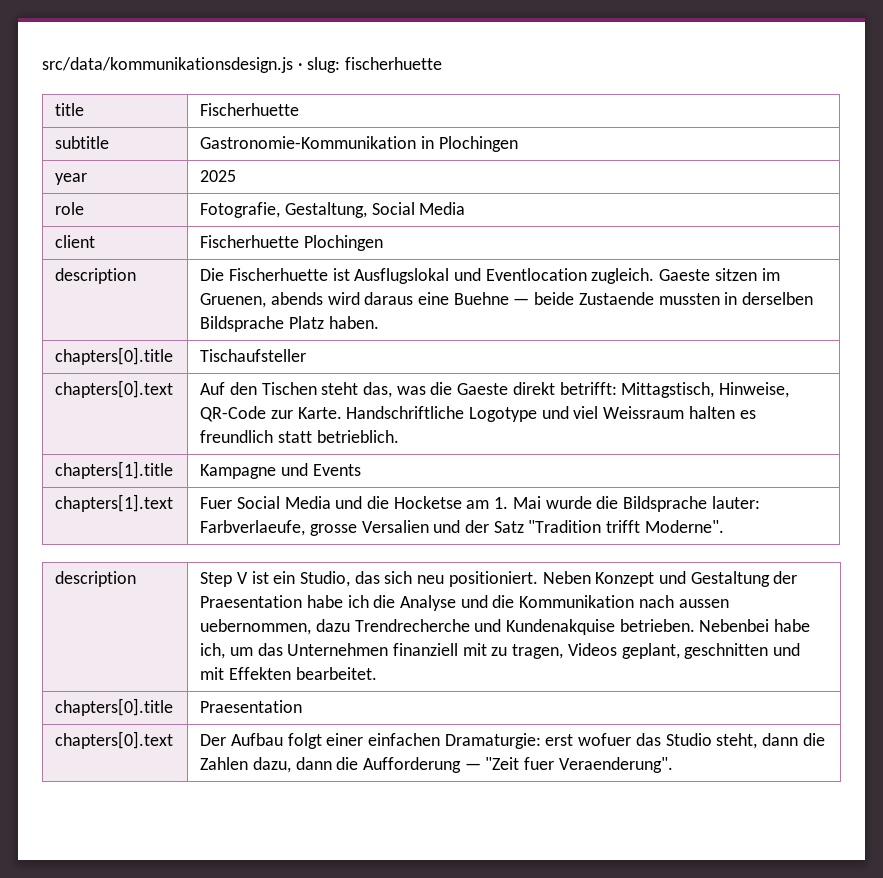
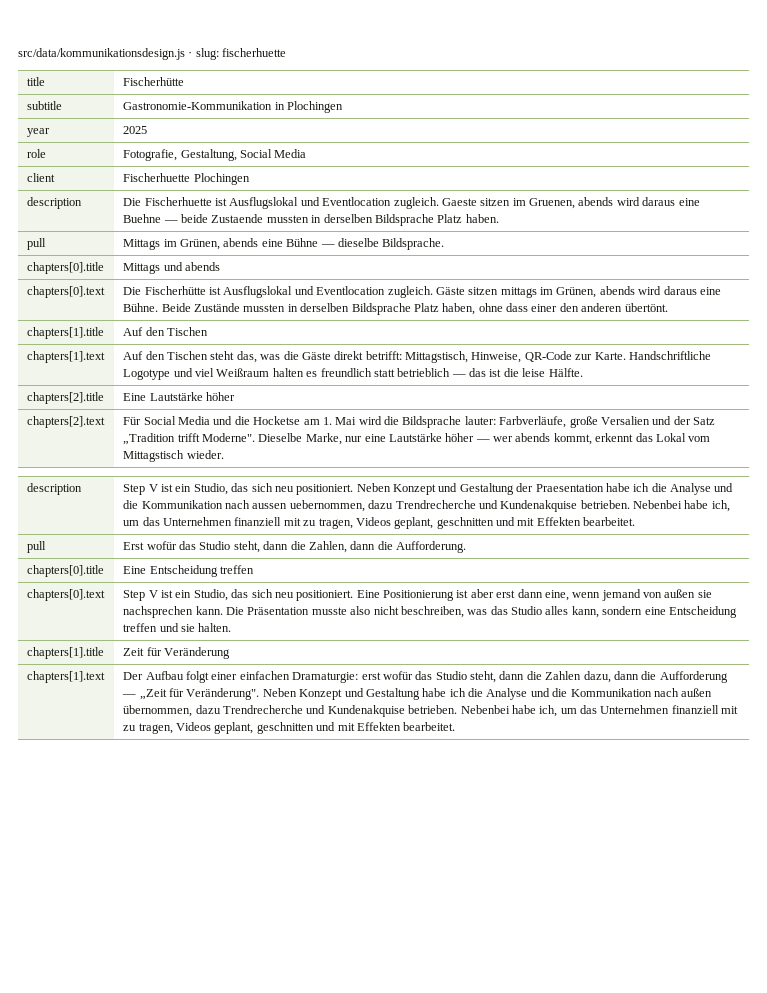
- title | Fischerhuette
+ title | Fischerhütte
- chapters[0].title | Tischaufsteller
- chapters[0].text | Auf den Tischen steht das, was die Gaeste direkt betrifft: Mittagstisch, Hinweise, QR-Code zur Karte. Handschriftliche Logotype und viel Weissraum halten es freundlich statt betrieblich.
- chapters[1].title | Kampagne und Events
- chapters[1].text | Fuer Social Media und die Hocketse am 1. Mai wurde die Bildsprache lauter: Farbverlaeufe, grosse Versalien und der Satz "Tradition trifft Moderne".
+ pull | Mittags im Grünen, abends eine Bühne — dieselbe Bildsprache.
+ chapters[0].title | Mittags und abends
+ chapters[0].text | Die Fischerhütte ist Ausflugslokal und Eventlocation zugleich. Gäste sitzen mittags im Grünen, abends wird daraus eine Bühne. Beide Zustände mussten in derselben Bildsprache Platz haben, ohne dass einer den anderen übertönt.
+ chapters[1].title | Auf den Tischen
+ chapters[1].text | Auf den Tischen steht das, was die Gäste direkt betrifft: Mittagstisch, Hinweise, QR-Code zur Karte. Handschriftliche Logotype und viel Weißraum halten es freundlich statt betrieblich — das ist die leise Hälfte.
+ chapters[2].title | Eine Lautstärke höher
+ chapters[2].text | Für Social Media und die Hocketse am 1. Mai wird die Bildsprache lauter: Farbverläufe, große Versalien und der Satz „Tradition trifft Moderne". Dieselbe Marke, nur eine Lautstärke höher — wer abends kommt, erkennt das Lokal vom Mittagstisch wieder.
- chapters[0].title | Praesentation
- chapters[0].text | Der Aufbau folgt einer einfachen Dramaturgie: erst wofuer das Studio steht, dann die Zahlen dazu, dann die Aufforderung — "Zeit fuer Veraenderung".
+ pull | Erst wofür das Studio steht, dann die Zahlen, dann die Aufforderung.
+ chapters[0].title | Eine Entscheidung treffen
+ chapters[0].text | Step V ist ein Studio, das sich neu positioniert. Eine Positionierung ist aber erst dann eine, wenn jemand von außen sie nachsprechen kann. Die Präsentation musste also nicht beschreiben, was das Studio alles kann, sondern eine Entscheidung treffen und sie halten.
+ chapters[1].title | Zeit für Veränderung
+ chapters[1].text | Der Aufbau folgt einer einfachen Dramaturgie: erst wofür das Studio steht, dann die Zahlen dazu, dann die Aufforderung — „Zeit für Veränderung". Neben Konzept und Gestaltung habe ich die Analyse und die Kommunikation nach außen übernommen, dazu Trendrecherche und Kundenakquise betrieben. Nebenbei habe ich, um das Unternehmen finanziell mit zu tragen, Videos geplant, geschnitten und mit Effekten bearbeitet.

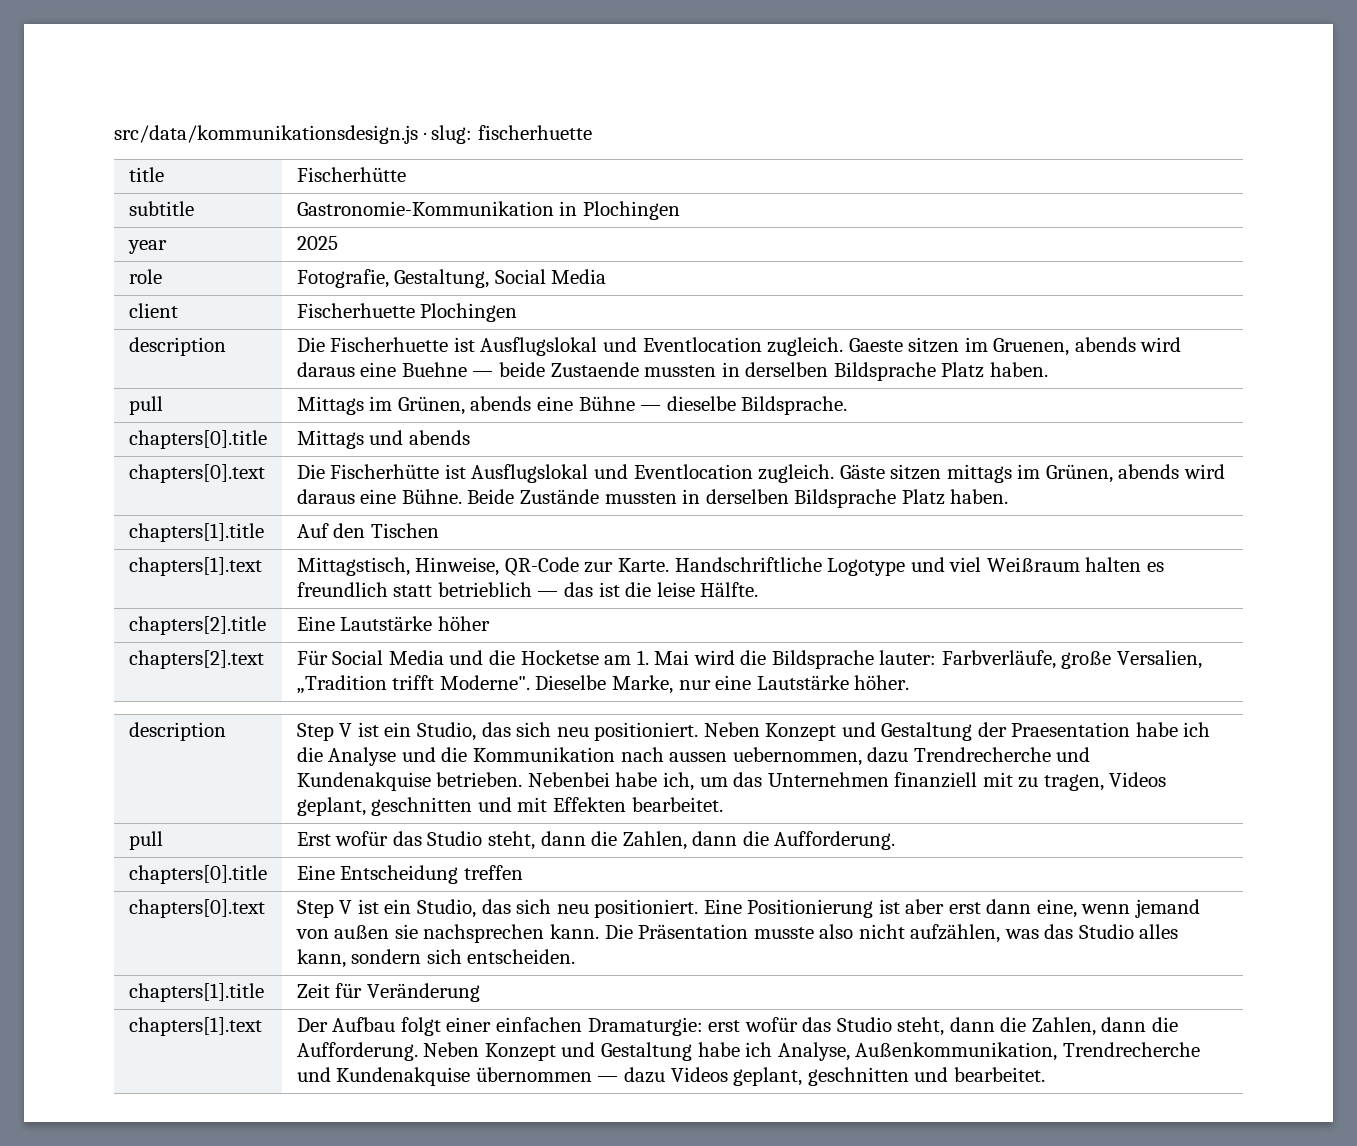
- chapters[0].text | Die Fischerhütte ist Ausflugslokal und Eventlocation zugleich. Gäste sitzen mittags im Grünen, abends wird daraus eine Bühne. Beide Zustände mussten in derselben Bildsprache Platz haben, ohne dass einer den anderen übertönt.
+ chapters[0].text | Die Fischerhütte ist Ausflugslokal und Eventlocation zugleich. Gäste sitzen mittags im Grünen, abends wird daraus eine Bühne. Beide Zustände mussten in derselben Bildsprache Platz haben.
- chapters[1].text | Auf den Tischen steht das, was die Gäste direkt betrifft: Mittagstisch, Hinweise, QR-Code zur Karte. Handschriftliche Logotype und viel Weißraum halten es freundlich statt betrieblich — das ist die leise Hälfte.
+ chapters[1].text | Mittagstisch, Hinweise, QR-Code zur Karte. Handschriftliche Logotype und viel Weißraum halten es freundlich statt betrieblich — das ist die leise Hälfte.
- chapters[2].text | Für Social Media und die Hocketse am 1. Mai wird die Bildsprache lauter: Farbverläufe, große Versalien und der Satz „Tradition trifft Moderne". Dieselbe Marke, nur eine Lautstärke höher — wer abends kommt, erkennt das Lokal vom Mittagstisch wieder.
+ chapters[2].text | Für Social Media und die Hocketse am 1. Mai wird die Bildsprache lauter: Farbverläufe, große Versalien, „Tradition trifft Moderne". Dieselbe Marke, nur eine Lautstärke höher.
- Die Präsentation musste also nicht beschreiben, was das Studio alles kann, sondern eine Entscheidung treffen und sie halten.
+ Die Präsentation musste also nicht aufzählen, was das Studio alles kann, sondern sich entscheiden.
- Der Aufbau folgt einer einfachen Dramaturgie: erst wofür das Studio steht, dann die Zahlen dazu, dann die Aufforderung — „Zeit für Veränderung".
+ Der Aufbau folgt einer einfachen Dramaturgie: erst wofür das Studio steht, dann die Zahlen, dann die Aufforderung.
- Neben Konzept und Gestaltung habe ich die Analyse und die Kommunikation nach außen übernommen, dazu Trendrecherche und Kundenakquise betrieben. Nebenbei habe ich, um das Unternehmen finanziell mit zu tragen, Videos geplant, geschnitten und mit Effekten bearbeitet.
+ Neben Konzept und Gestaltung habe ich Analyse, Außenkommunikation, Trendrecherche und Kundenakquise übernommen — dazu Videos geplant, geschnitten und bearbeitet.

